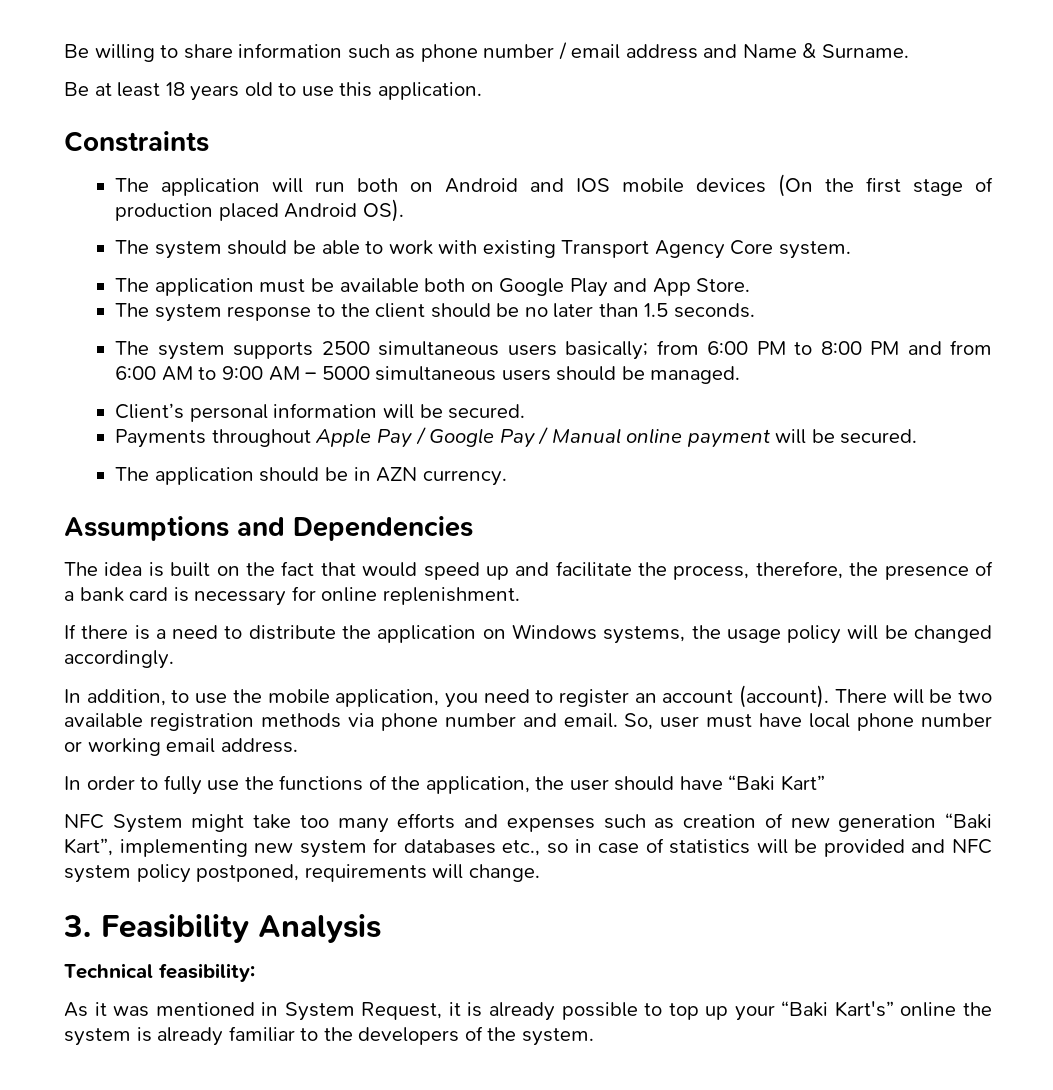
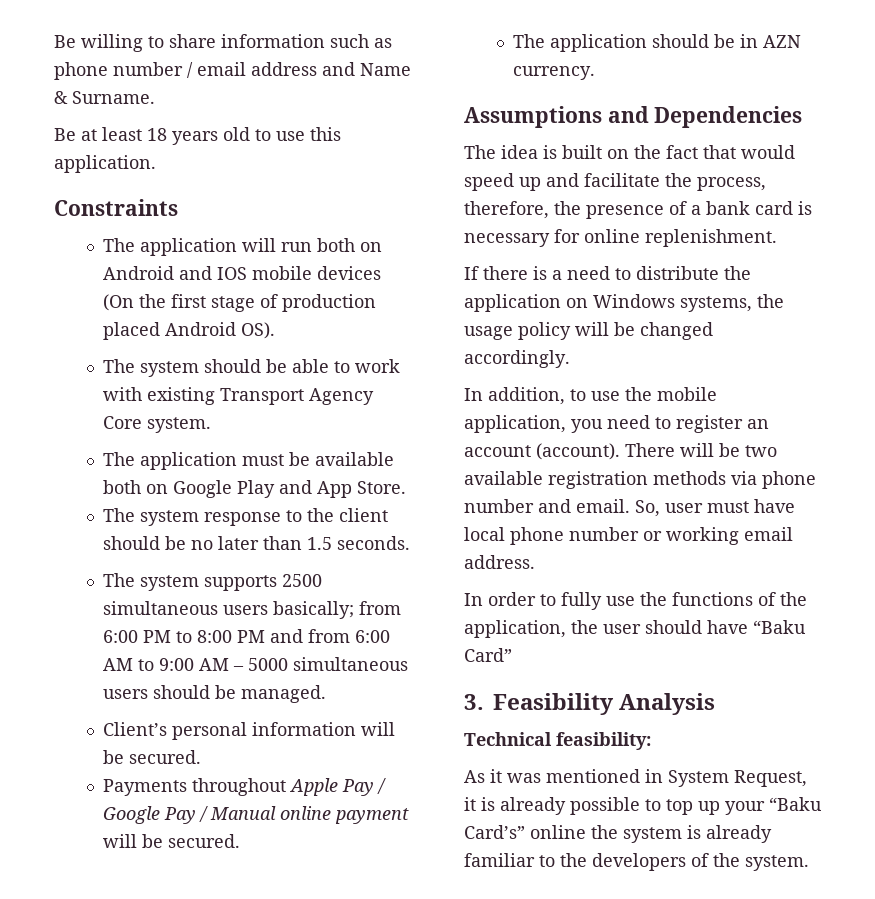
- In order to fully use the functions of the application, the user should have “Baki Kart”
- NFC System might take too many efforts and expenses such as creation of new generation “Baki Kart”, implementing new system for databases etc., so in case of statistics will be provided and NFC system policy postponed, requirements will change.
+ In order to fully use the functions of the application, the user should have “Baku Card”
- As it was mentioned in System Request, it is already possible to top up your “Baki Kart's” online the system is already familiar to the developers of the system.
+ As it was mentioned in System Request, it is already possible to top up your “Baku Card’s” online the system is already familiar to the developers of the system.

